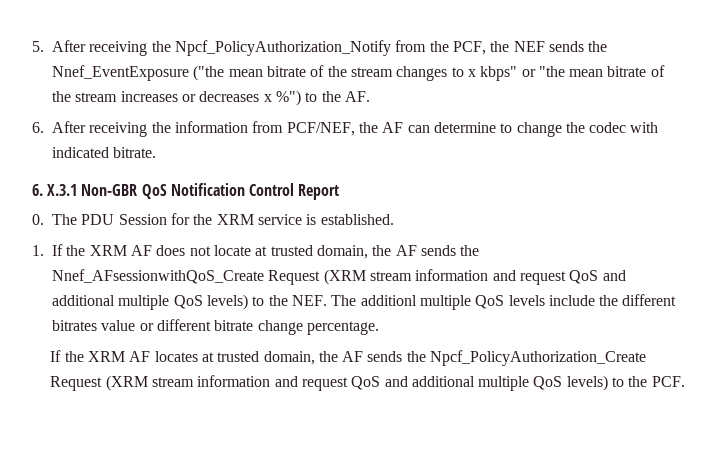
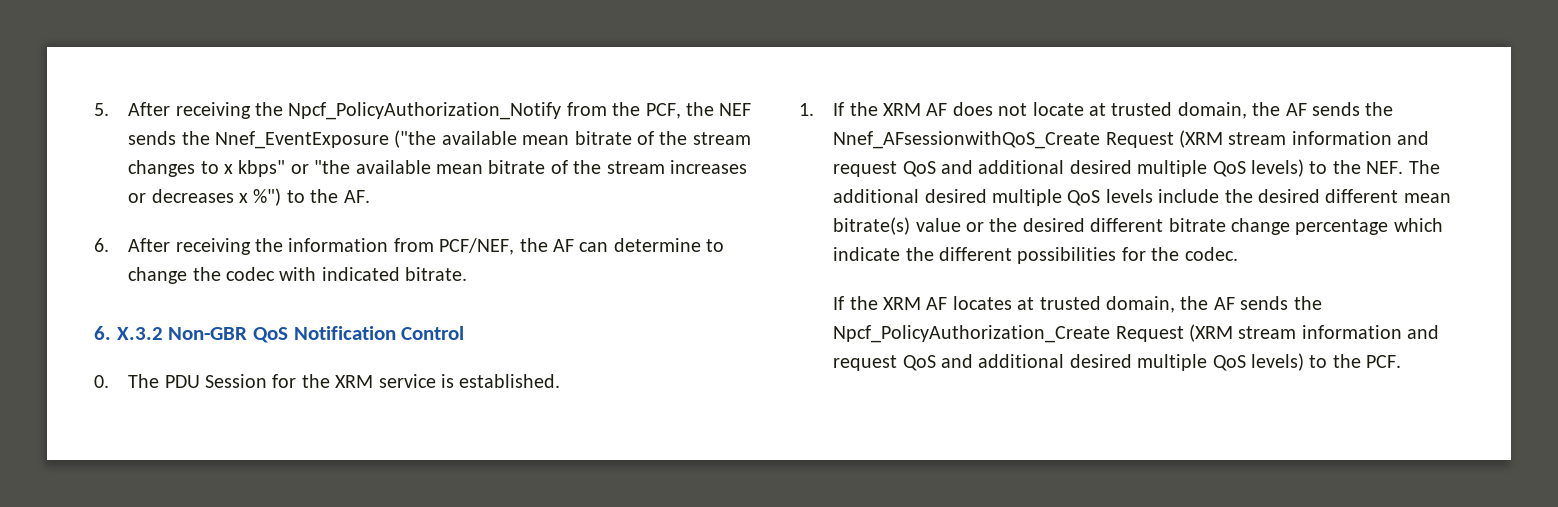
- 5. After receiving the Npcf_PolicyAuthorization_Notify from the PCF, the NEF sends the Nnef_EventExposure ("the mean bitrate of the stream changes to x kbps" or "the mean bitrate of the stream increases or decreases x %") to the AF.
+ 5. After receiving the Npcf_PolicyAuthorization_Notify from the PCF, the NEF sends the Nnef_EventExposure ("the available mean bitrate of the stream changes to x kbps" or "the available mean bitrate of the stream increases or decreases x %") to the AF.
- 6. X.3.1 Non-GBR QoS Notification Control Report
+ 6. X.3.2 Non-GBR QoS Notification Control
- 1. If the XRM AF does not locate at trusted domain, the AF sends the Nnef_AFsessionwithQoS_Create Request (XRM stream information and request QoS and additional multiple QoS levels) to the NEF. The additionl multiple QoS levels include the different bitrates value or different bitrate change percentage.
+ 1. If the XRM AF does not locate at trusted domain, the AF sends the Nnef_AFsessionwithQoS_Create Request (XRM stream information and request QoS and additional desired multiple QoS levels) to the NEF. The additional desired multiple QoS levels include the desired different mean bitrate(s) value or the desired different bitrate change percentage which indicate the different possibilities for the codec.
- If the XRM AF locates at trusted domain, the AF sends the Npcf_PolicyAuthorization_Create Request (XRM stream information and request QoS and additional multiple QoS levels) to the PCF.
+ If the XRM AF locates at trusted domain, the AF sends the Npcf_PolicyAuthorization_Create Request (XRM stream information and request QoS and additional desired multiple QoS levels) to the PCF.

